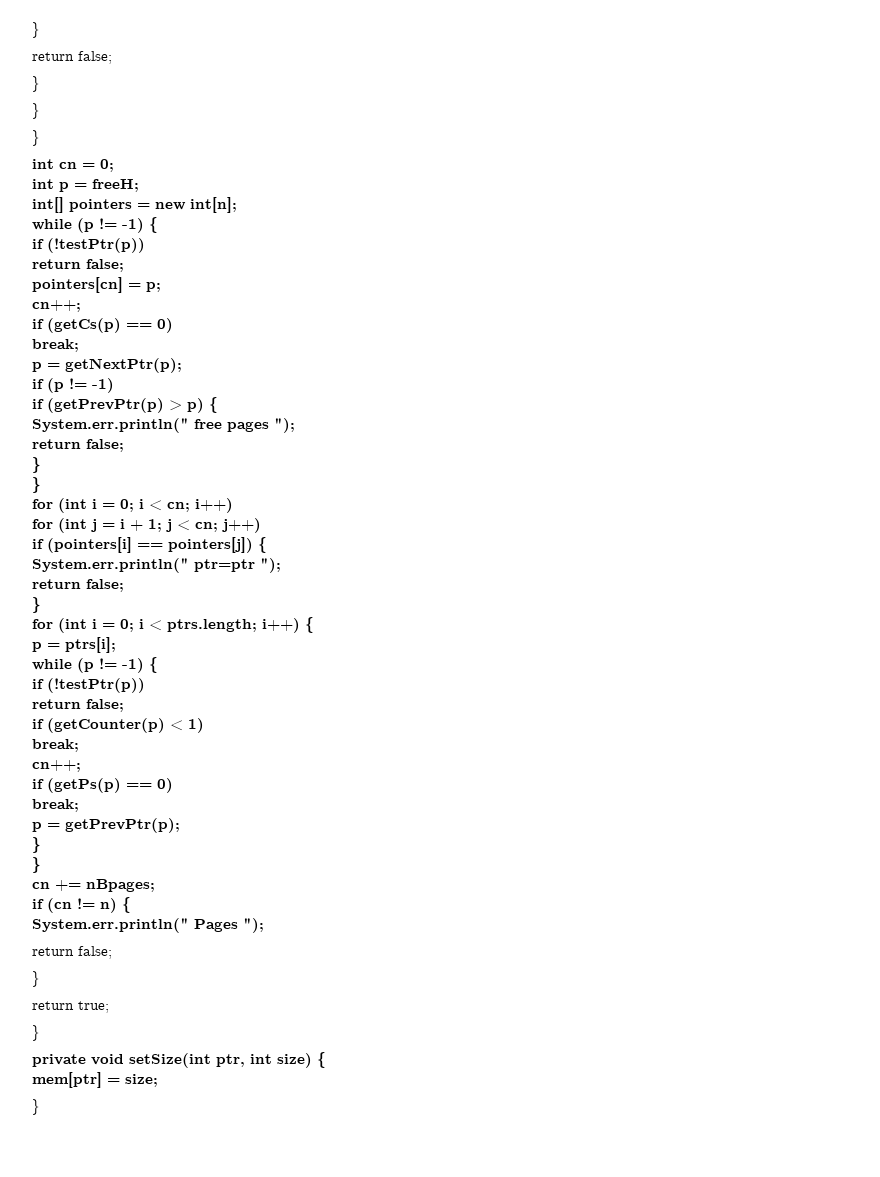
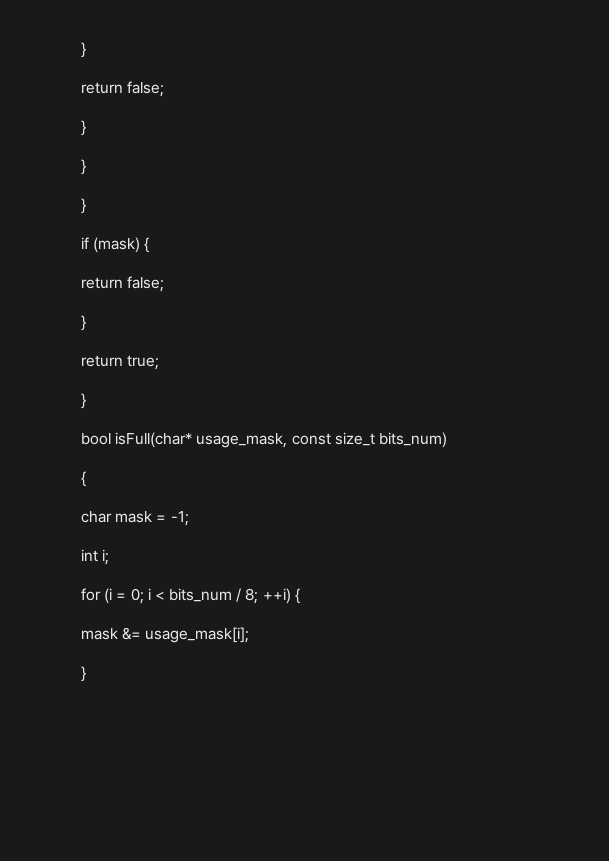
- int cn = 0;
- int p = freeH;
- int[] pointers = new int[n];
- while (p != -1) {
- if (!testPtr(p))
- return false;
- pointers[cn] = p;
- cn++;
- if (getCs(p) == 0)
- break;
- p = getNextPtr(p);
- if (p != -1)
- if (getPrevPtr(p) > p) {
- System.err.println(" free pages ");
- return false;
- }
- }
- for (int i = 0; i < cn; i++)
- for (int j = i + 1; j < cn; j++)
- if (pointers[i] == pointers[j]) {
- System.err.println(" ptr=ptr ");
- return false;
- }
- for (int i = 0; i < ptrs.length; i++) {
- p = ptrs[i];
- while (p != -1) {
- if (!testPtr(p))
- return false;
- if (getCounter(p) < 1)
- break;
- cn++;
- if (getPs(p) == 0)
- break;
- p = getPrevPtr(p);
- }
- }
- cn += nBpages;
- if (cn != n) {
- System.err.println(" Pages ");
+ if (mask) {
- private void setSize(int ptr, int size) {
- mem[ptr] = size;
+ bool isFull(char* usage_mask, const size_t bits_num)
+ {
+ char mask = -1;
+ int i;
+ for (i = 0; i < bits_num / 8; ++i) {
+ mask &= usage_mask[i];

